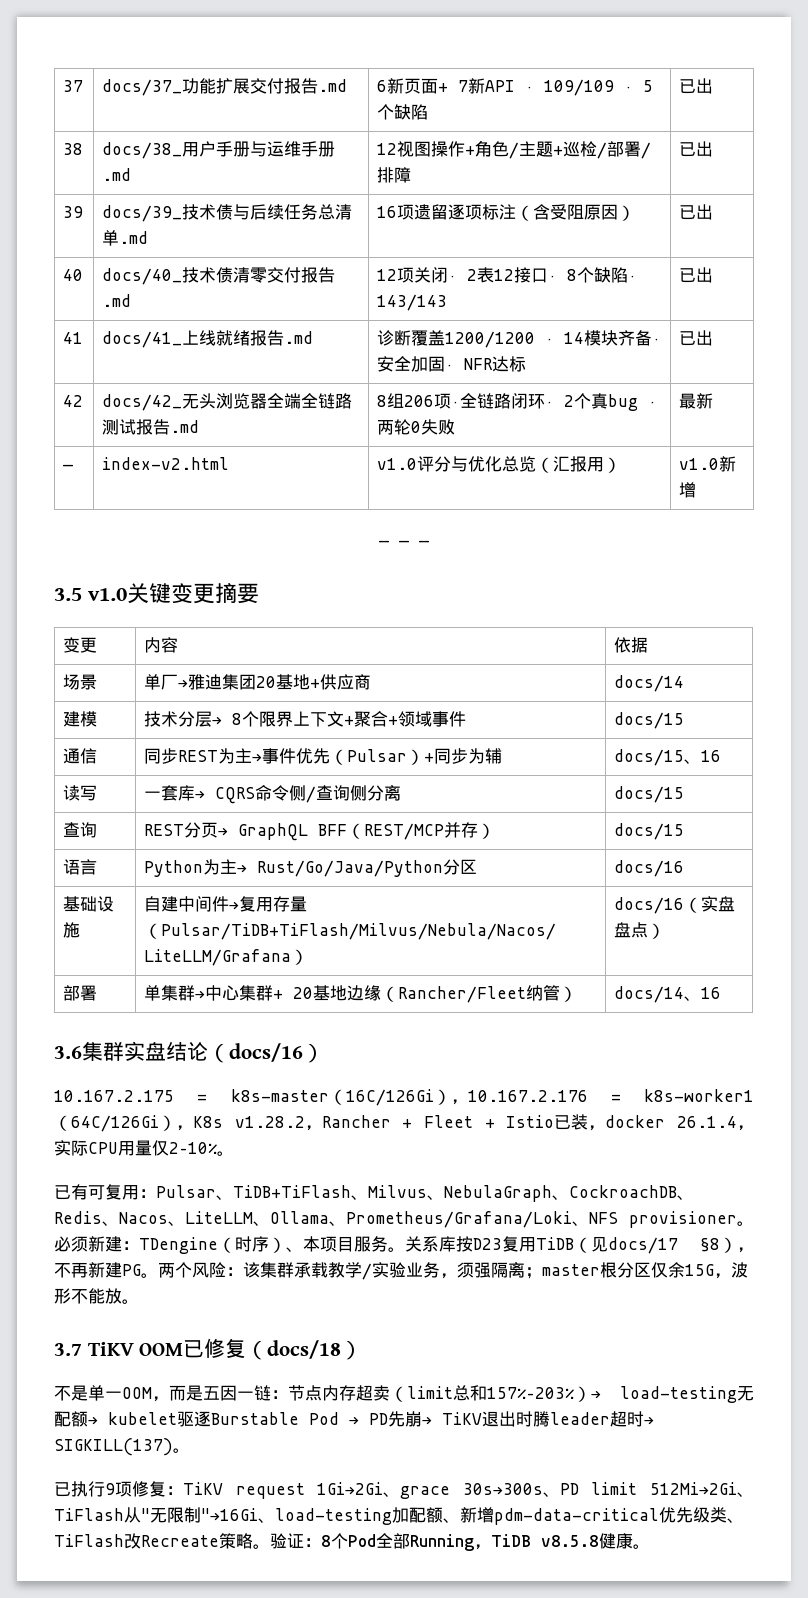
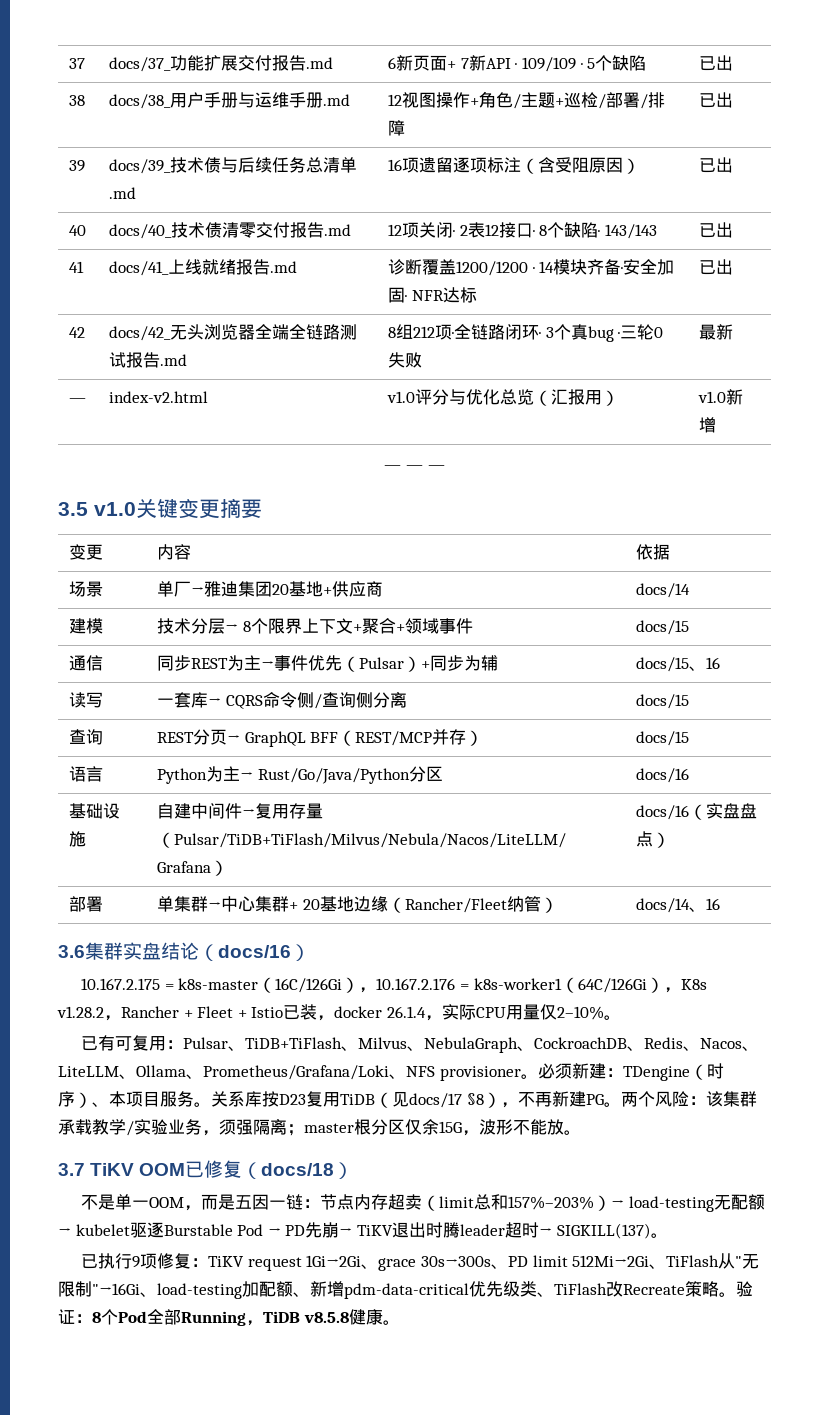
- 42 | docs/42_无头浏览器全端全链路测试报告.md | 8组206项·全链路闭环· 2个真bug ·两轮0失败 | 最新
+ 42 | docs/42_无头浏览器全端全链路测试报告.md | 8组212项·全链路闭环· 3个真bug ·三轮0失败 | 最新

